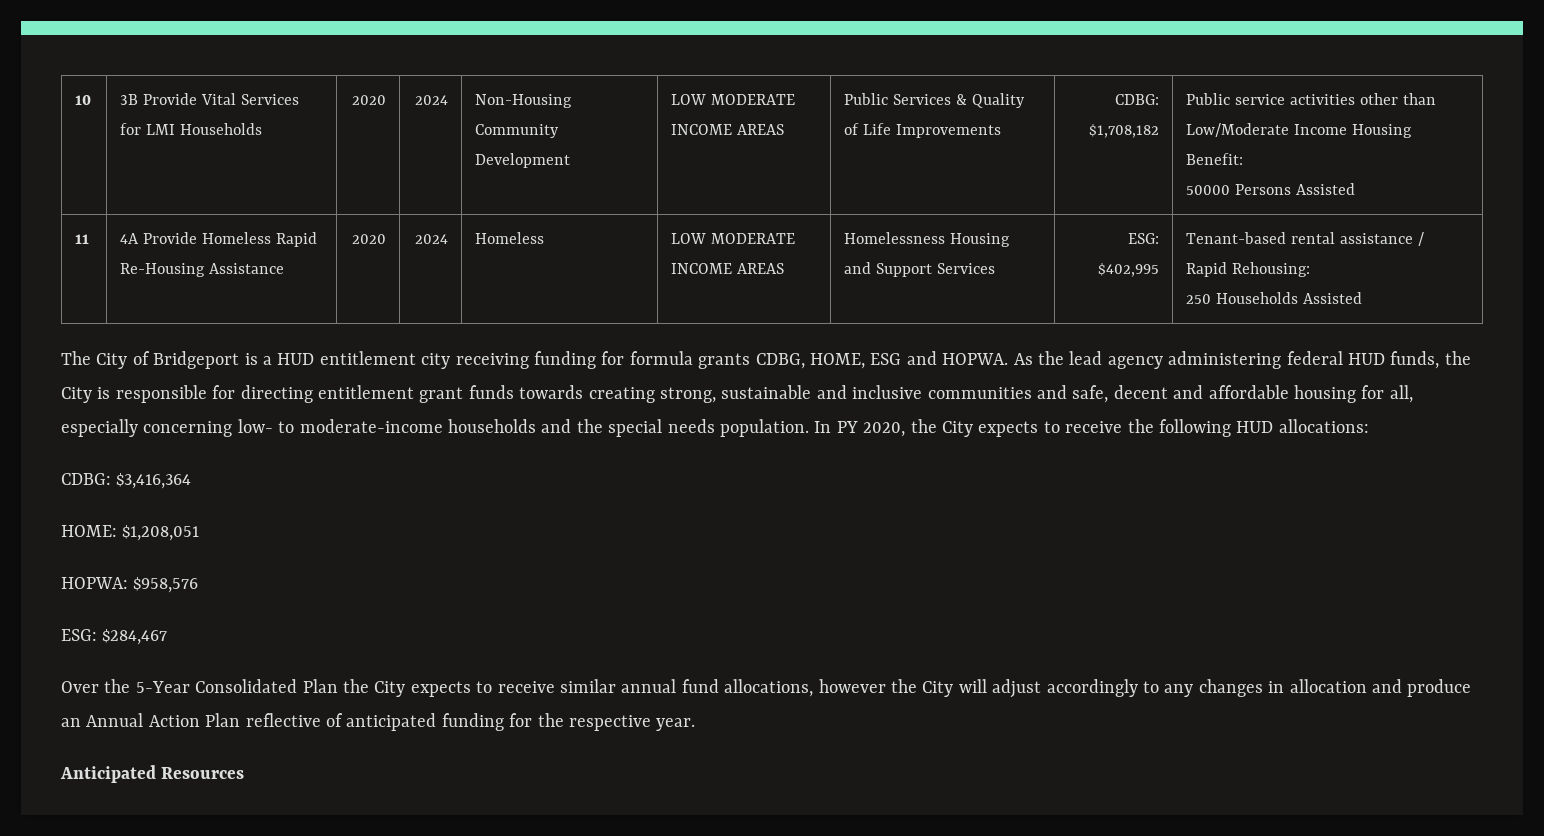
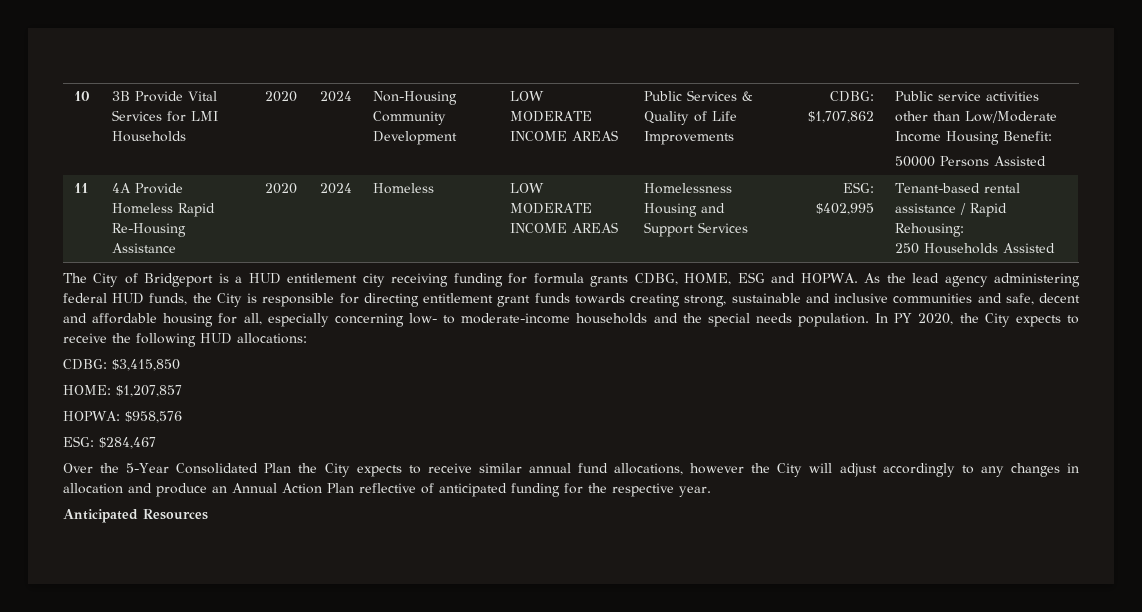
- 10 | 3B Provide Vital Services for LMI Households | 2020 | 2024 | Non-Housing Community Development | LOW MODERATE INCOME AREAS | Public Services & Quality of Life Improvements | CDBG: $1,708,182 | Public service activities other than Low/Moderate Income Housing Benefit:
+ 10 | 3B Provide Vital Services for LMI Households | 2020 | 2024 | Non-Housing Community Development | LOW MODERATE INCOME AREAS | Public Services & Quality of Life Improvements | CDBG: $1,707,862 | Public service activities other than Low/Moderate Income Housing Benefit:
- CDBG: $3,416,364
+ CDBG: $3,415,850
- HOME: $1,208,051
+ HOME: $1,207,857

